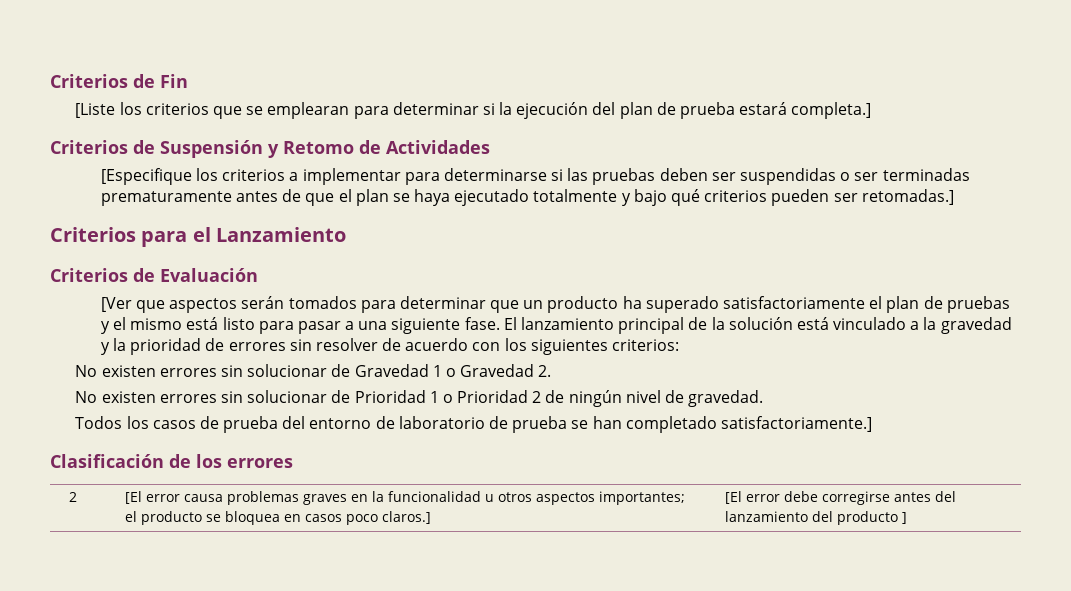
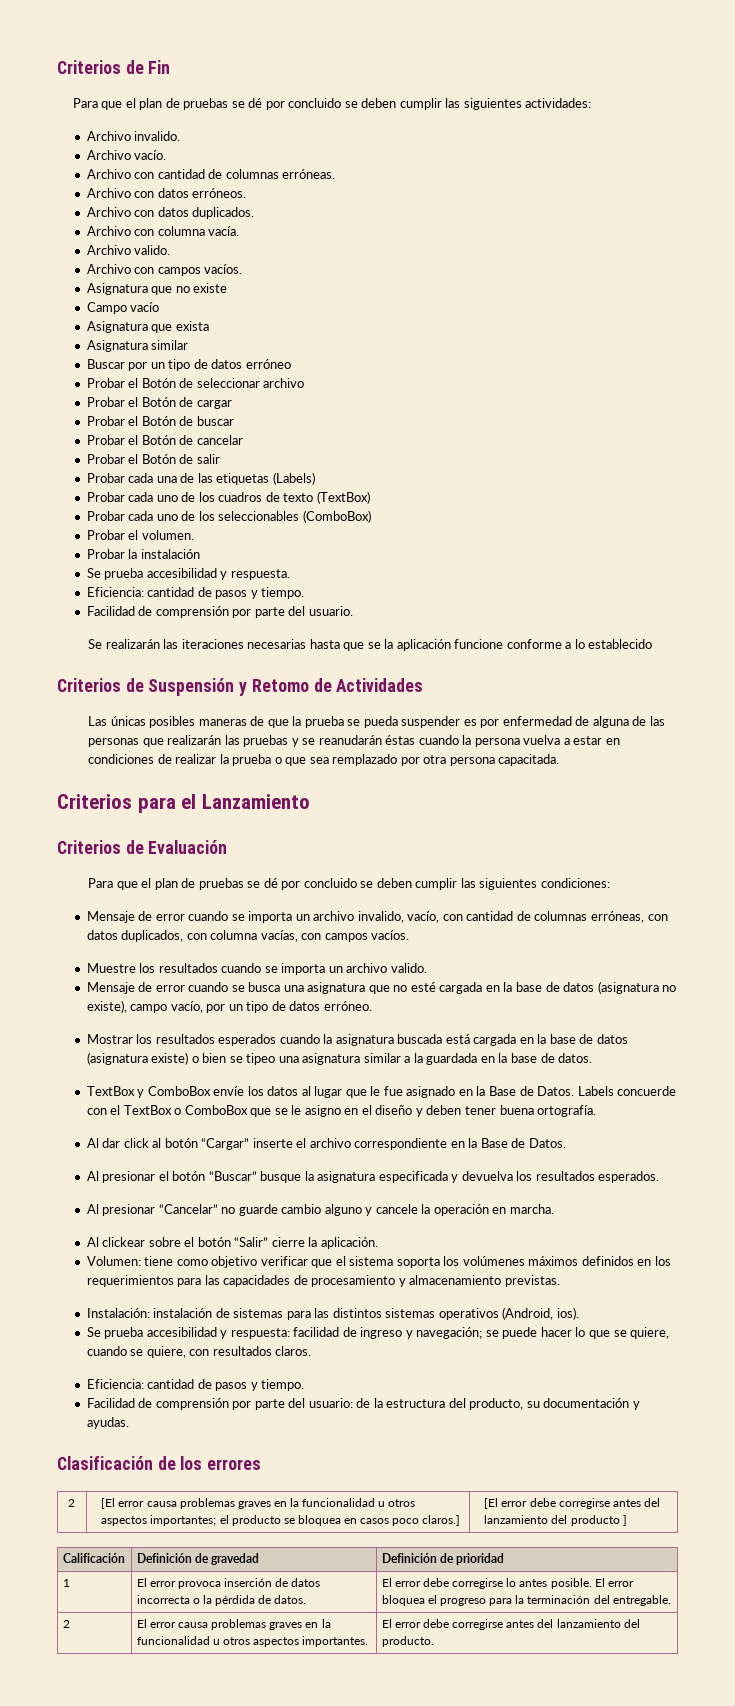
- [Liste los criterios que se emplearan para determinar si la ejecución del plan de prueba estará completa.]
+ Para que el plan de pruebas se dé por concluido se deben cumplir las siguientes actividades:
+ Archivo invalido.
+ Archivo vacío.
+ Archivo con cantidad de columnas erróneas.
+ Archivo con datos erróneos.
+ Archivo con datos duplicados.
+ Archivo con columna vacía.
+ Archivo valido.
+ Archivo con campos vacíos.
+ Asignatura que no existe
+ Campo vacío
+ Asignatura que exista
+ Asignatura similar
+ Buscar por un tipo de datos erróneo
+ Probar el Botón de seleccionar archivo
+ Probar el Botón de cargar
+ Probar el Botón de buscar
+ Probar el Botón de cancelar
+ Probar el Botón de salir
+ Probar cada una de las etiquetas (Labels)
+ Probar cada uno de los cuadros de texto (TextBox)
+ Probar cada uno de los seleccionables (ComboBox)
+ Probar el volumen.
+ Probar la instalación
+ Se prueba accesibilidad y respuesta.
+ Eficiencia: cantidad de pasos y tiempo.
+ Facilidad de comprensión por parte del usuario.
+ Se realizarán las iteraciones necesarias hasta que se la aplicación funcione conforme a lo establecido
- [Especifique los criterios a implementar para determinarse si las pruebas deben ser suspendidas o ser terminadas prematuramente antes de que el plan se haya ejecutado totalmente y bajo qué criterios pueden ser retomadas.]
+ Las únicas posibles maneras de que la prueba se pueda suspender es por enfermedad de alguna de las personas que realizarán las pruebas y se reanudarán éstas cuando la persona vuelva a estar en condiciones de realizar la prueba o que sea remplazado por otra persona capacitada.
- [Ver que aspectos serán tomados para determinar que un producto ha superado satisfactoriamente el plan de pruebas y el mismo está listo para pasar a una siguiente fase. El lanzamiento principal de la solución está vinculado a la gravedad y la prioridad de errores sin resolver de acuerdo con los siguientes criterios:
- No existen errores sin solucionar de Gravedad 1 o Gravedad 2.
- No existen errores sin solucionar de Prioridad 1 o Prioridad 2 de ningún nivel de gravedad.
- Todos los casos de prueba del entorno de laboratorio de prueba se han completado satisfactoriamente.]
+ Para que el plan de pruebas se dé por concluido se deben cumplir las siguientes condiciones:
+ Mensaje de error cuando se importa un archivo invalido, vacío, con cantidad de columnas erróneas, con datos duplicados, con columna vacías, con campos vacíos.
+ Muestre los resultados cuando se importa un archivo valido.
+ Mensaje de error cuando se busca una asignatura que no esté cargada en la base de datos (asignatura no existe), campo vacío, por un tipo de datos erróneo.
+ Mostrar los resultados esperados cuando la asignatura buscada está cargada en la base de datos (asignatura existe) o bien se tipeo una asignatura similar a la guardada en la base de datos.
+ TextBox y ComboBox envíe los datos al lugar que le fue asignado en la Base de Datos. Labels concuerde con el TextBox o ComboBox que se le asigno en el diseño y deben tener buena ortografía.
+ Al dar click al botón “Cargar” inserte el archivo correspondiente en la Base de Datos.
+ Al presionar el botón “Buscar” busque la asignatura especificada y devuelva los resultados esperados.
+ Al presionar “Cancelar” no guarde cambio alguno y cancele la operación en marcha.
+ Al clickear sobre el botón “Salir” cierre la aplicación.
+ Volumen: tiene como objetivo verificar que el sistema soporta los volúmenes máximos definidos en los requerimientos para las capacidades de procesamiento y almacenamiento previstas.
+ Instalación: instalación de sistemas para las distintos sistemas operativos (Android, ios).
+ Se prueba accesibilidad y respuesta: facilidad de ingreso y navegación; se puede hacer lo que se quiere, cuando se quiere, con resultados claros.
+ Eficiencia: cantidad de pasos y tiempo.
+ Facilidad de comprensión por parte del usuario: de la estructura del producto, su documentación y ayudas.
+ Calificación | Definición de gravedad | Definición de prioridad
+ 1 | El error provoca inserción de datos incorrecta o la pérdida de datos. | El error debe corregirse lo antes posible. El error bloquea el progreso para la terminación del entregable.
+ 2 | El error causa problemas graves en la funcionalidad u otros aspectos importantes. | El error debe corregirse antes del lanzamiento del producto.

